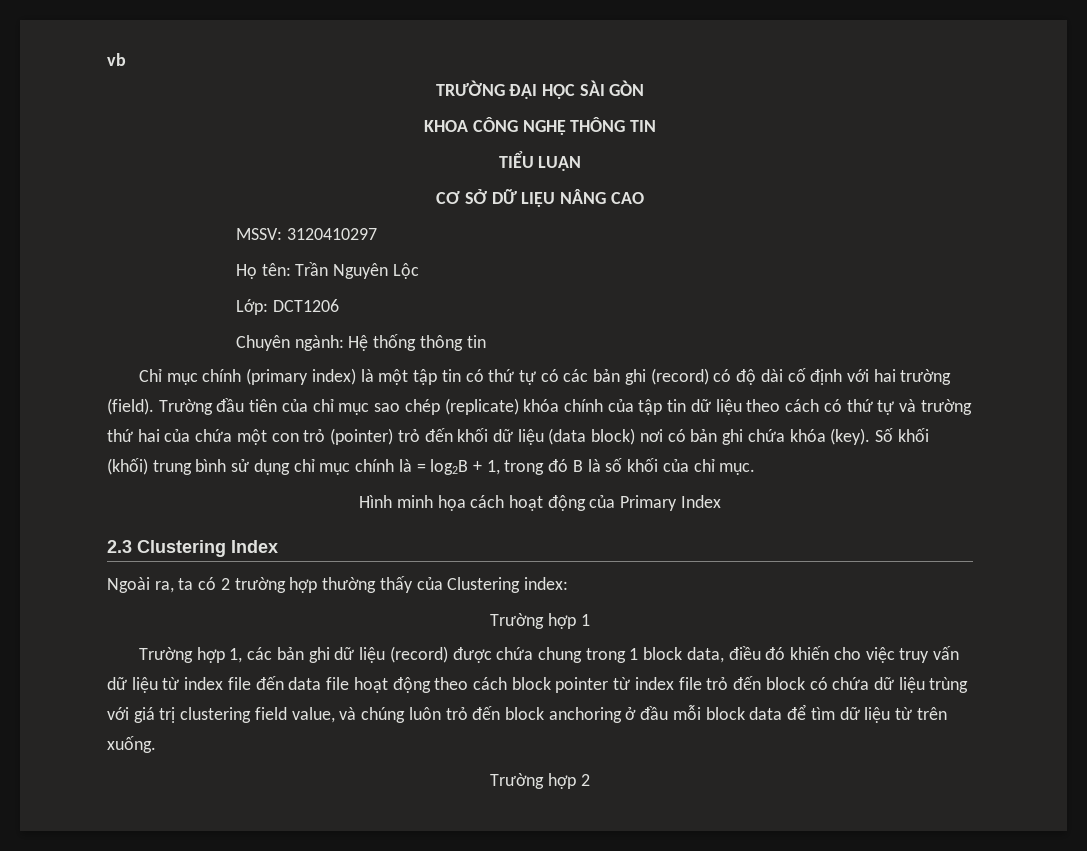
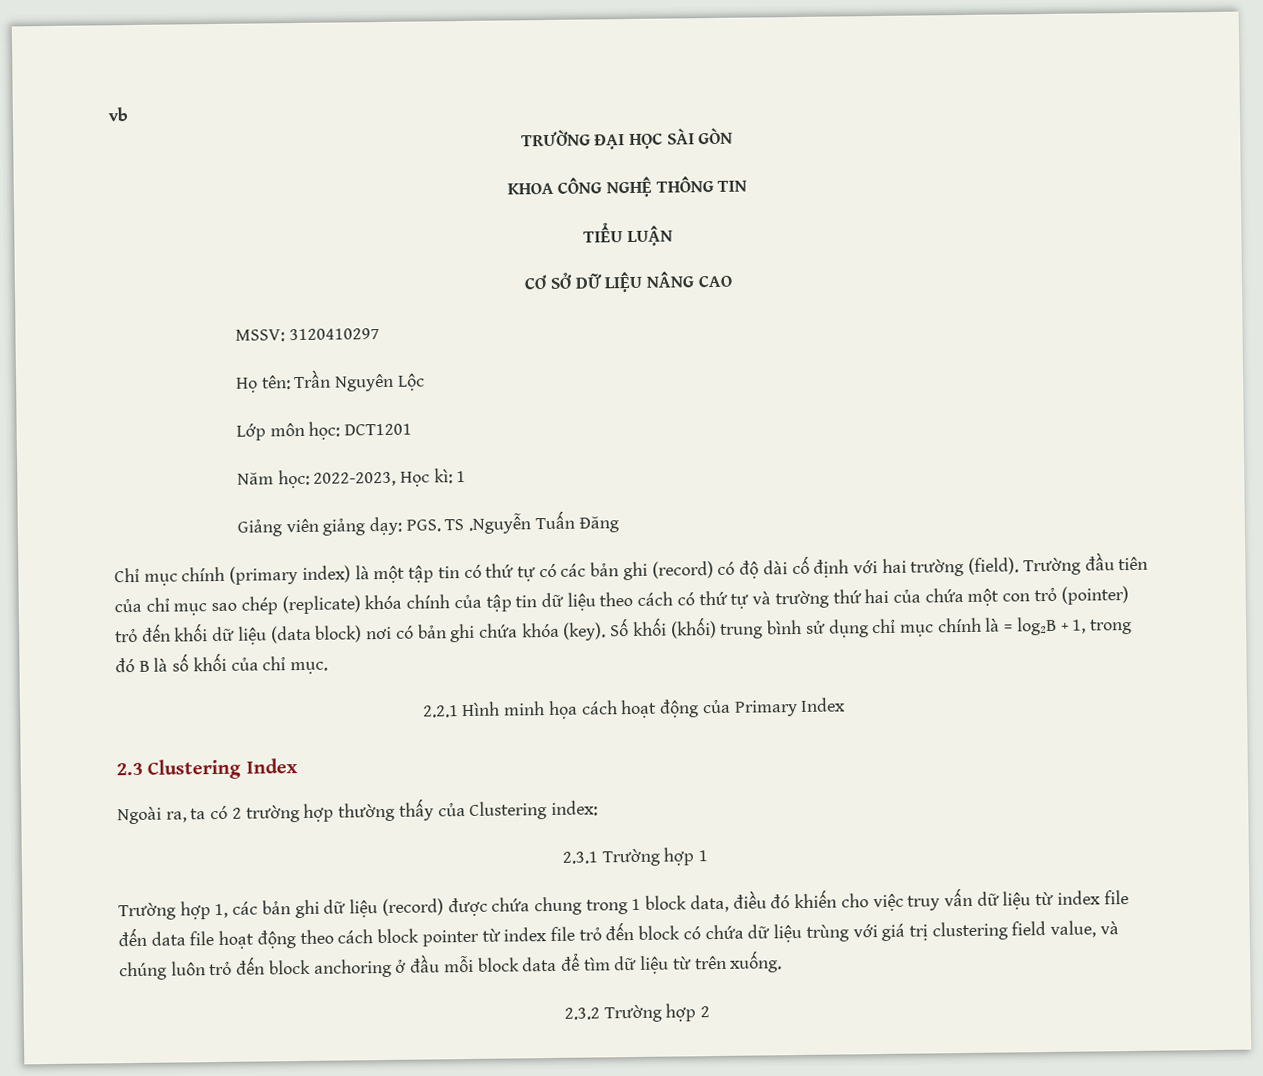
- Lớp: DCT1206
- Chuyên ngành: Hệ thống thông tin
+ Lớp môn học: DCT1201
+ Năm học: 2022-2023, Học kì: 1
+ Giảng viên giảng dạy: PGS. TS .Nguyễn Tuấn Đăng
- Hình minh họa cách hoạt động của Primary Index
+ 2.2.1 Hình minh họa cách hoạt động của Primary Index
- Trường hợp 1
+ 2.3.1 Trường hợp 1
- Trường hợp 2
+ 2.3.2 Trường hợp 2

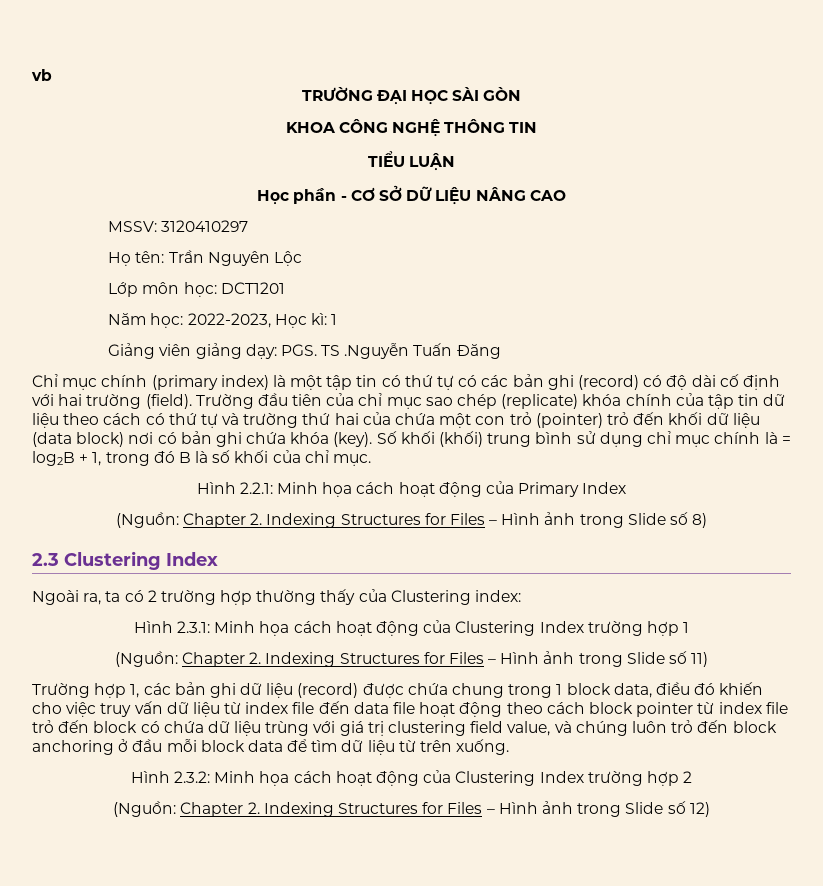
- CƠ SỞ DỮ LIỆU NÂNG CAO
+ Học phần - CƠ SỞ DỮ LIỆU NÂNG CAO
- 2.2.1 Hình minh họa cách hoạt động của Primary Index
+ Hình 2.2.1: Minh họa cách hoạt động của Primary Index
+ (Nguồn: Chapter 2. Indexing Structures for Files – Hình ảnh trong Slide số 8)
- 2.3.1 Trường hợp 1
+ Hình 2.3.1: Minh họa cách hoạt động của Clustering Index trường hợp 1
+ (Nguồn: Chapter 2. Indexing Structures for Files – Hình ảnh trong Slide số 11)
- 2.3.2 Trường hợp 2
+ Hình 2.3.2: Minh họa cách hoạt động của Clustering Index trường hợp 2
+ (Nguồn: Chapter 2. Indexing Structures for Files – Hình ảnh trong Slide số 12)

